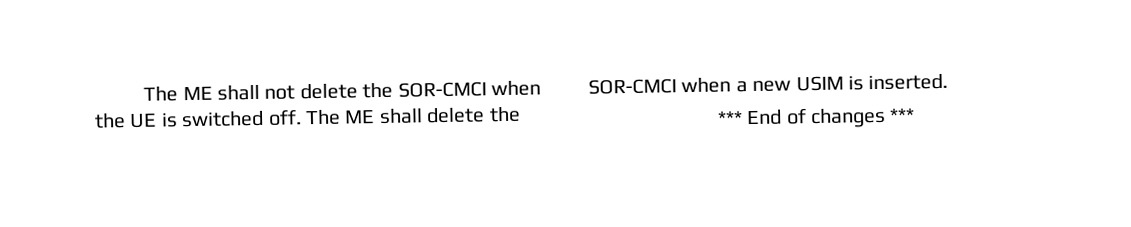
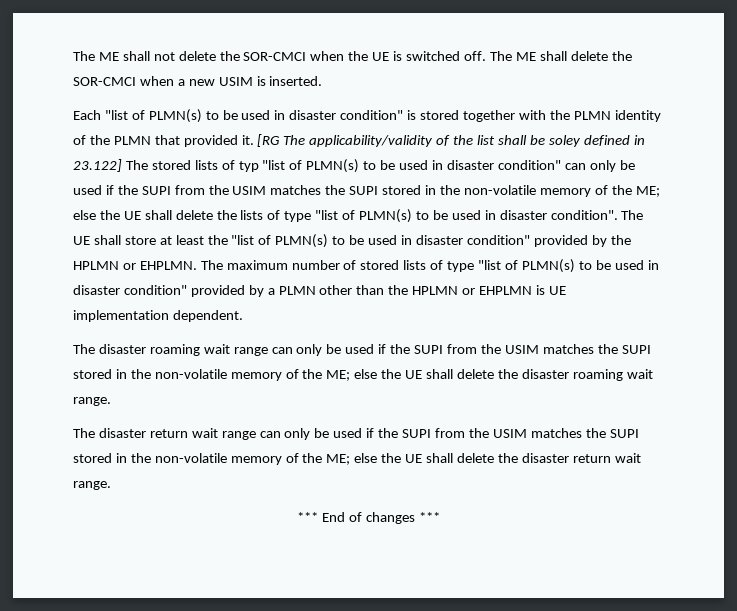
+ Each "list of PLMN(s) to be used in disaster condition" is stored together with the PLMN identity of the PLMN that provided it. [RG The applicability/validity of the list shall be soley defined in 23.122] The stored lists of typ "list of PLMN(s) to be used in disaster condition" can only be used if the SUPI from the USIM matches the SUPI stored in the non-volatile memory of the ME; else the UE shall delete the lists of type "list of PLMN(s) to be used in disaster condition". The UE shall store at least the "list of PLMN(s) to be used in disaster condition" provided by the HPLMN or EHPLMN. The maximum number of stored lists of type "list of PLMN(s) to be used in disaster condition" provided by a PLMN other than the HPLMN or EHPLMN is UE implementation dependent.
+ The disaster roaming wait range can only be used if the SUPI from the USIM matches the SUPI stored in the non-volatile memory of the ME; else the UE shall delete the disaster roaming wait range.
+ The disaster return wait range can only be used if the SUPI from the USIM matches the SUPI stored in the non-volatile memory of the ME; else the UE shall delete the disaster return wait range.

